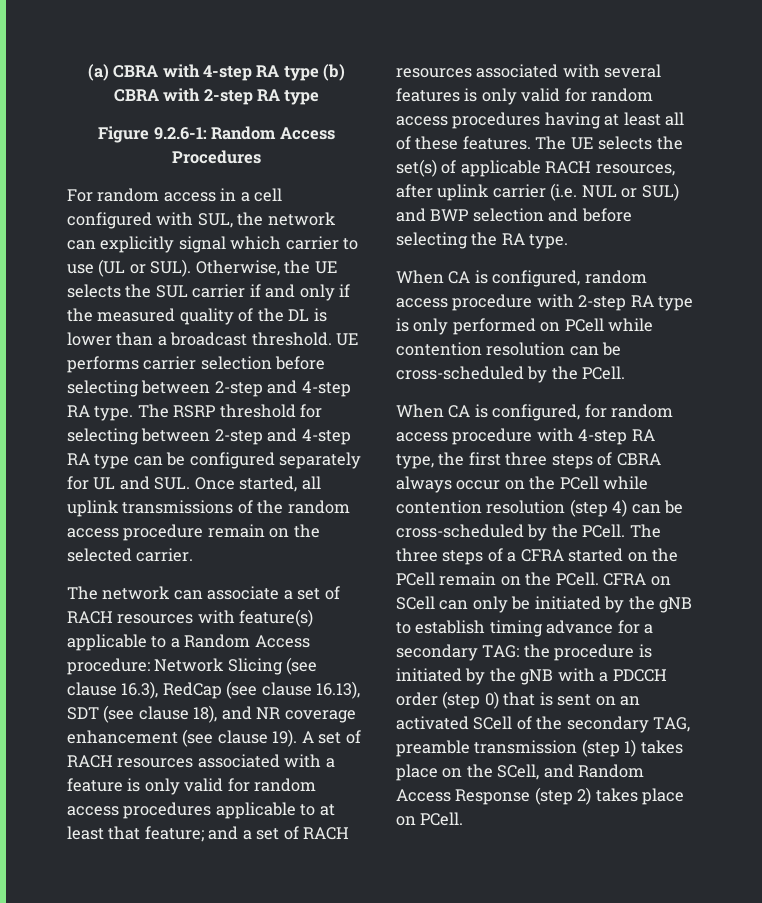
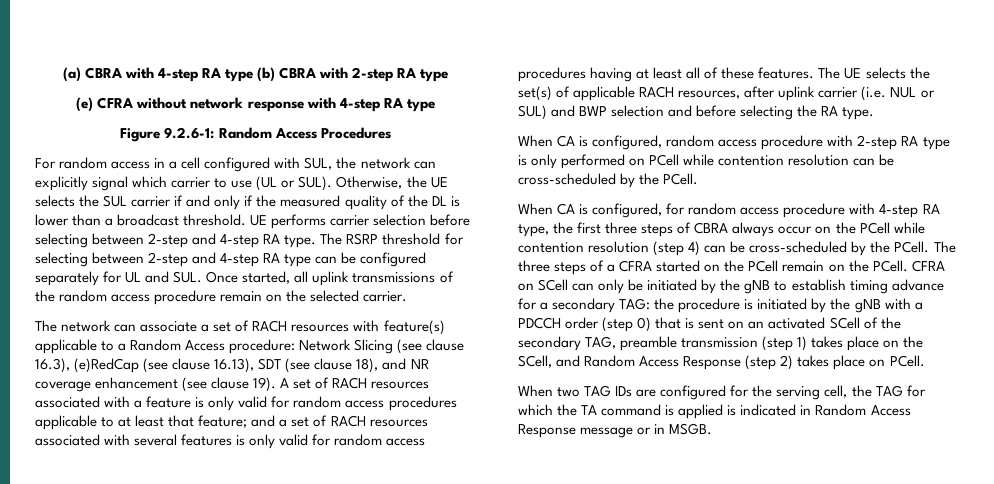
+ (e) CFRA without network response with 4-step RA type
- The network can associate a set of RACH resources with feature(s) applicable to a Random Access procedure: Network Slicing (see clause 16.3), RedCap (see clause 16.13), SDT (see clause 18), and NR coverage enhancement (see clause 19).
+ The network can associate a set of RACH resources with feature(s) applicable to a Random Access procedure: Network Slicing (see clause 16.3), (e)RedCap (see clause 16.13), SDT (see clause 18), and NR coverage enhancement (see clause 19).
+ When two TAG IDs are configured for the serving cell, the TAG for which the TA command is applied is indicated in Random Access Response message or in MSGB.

